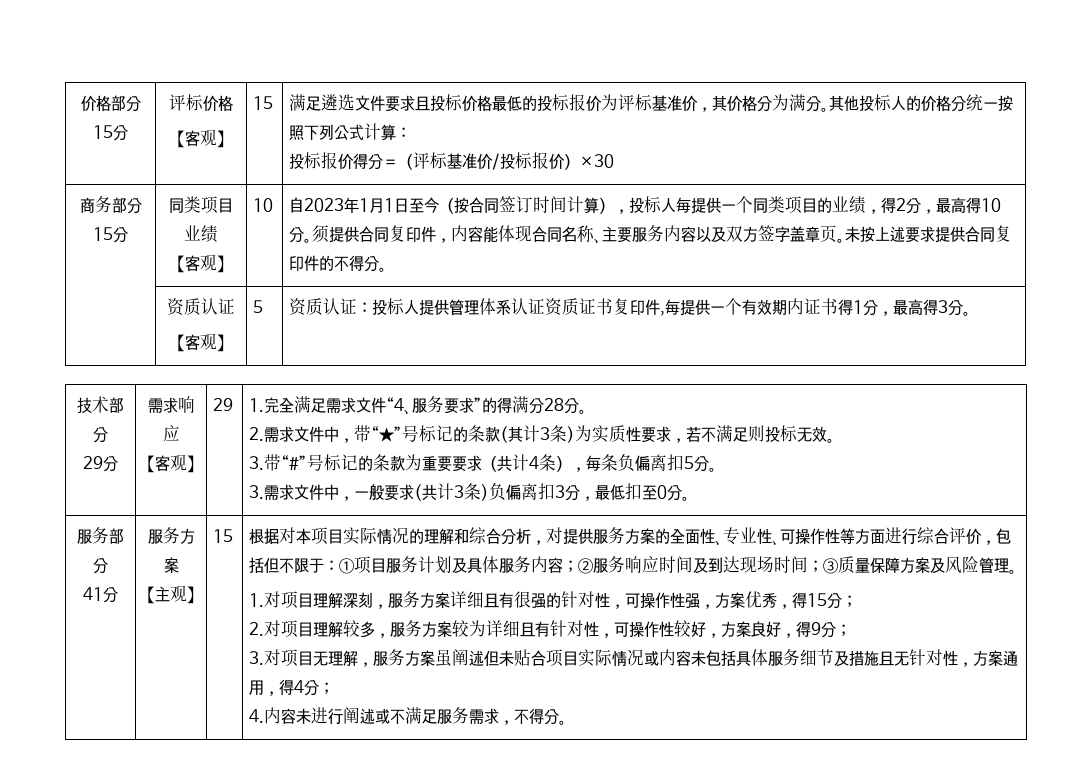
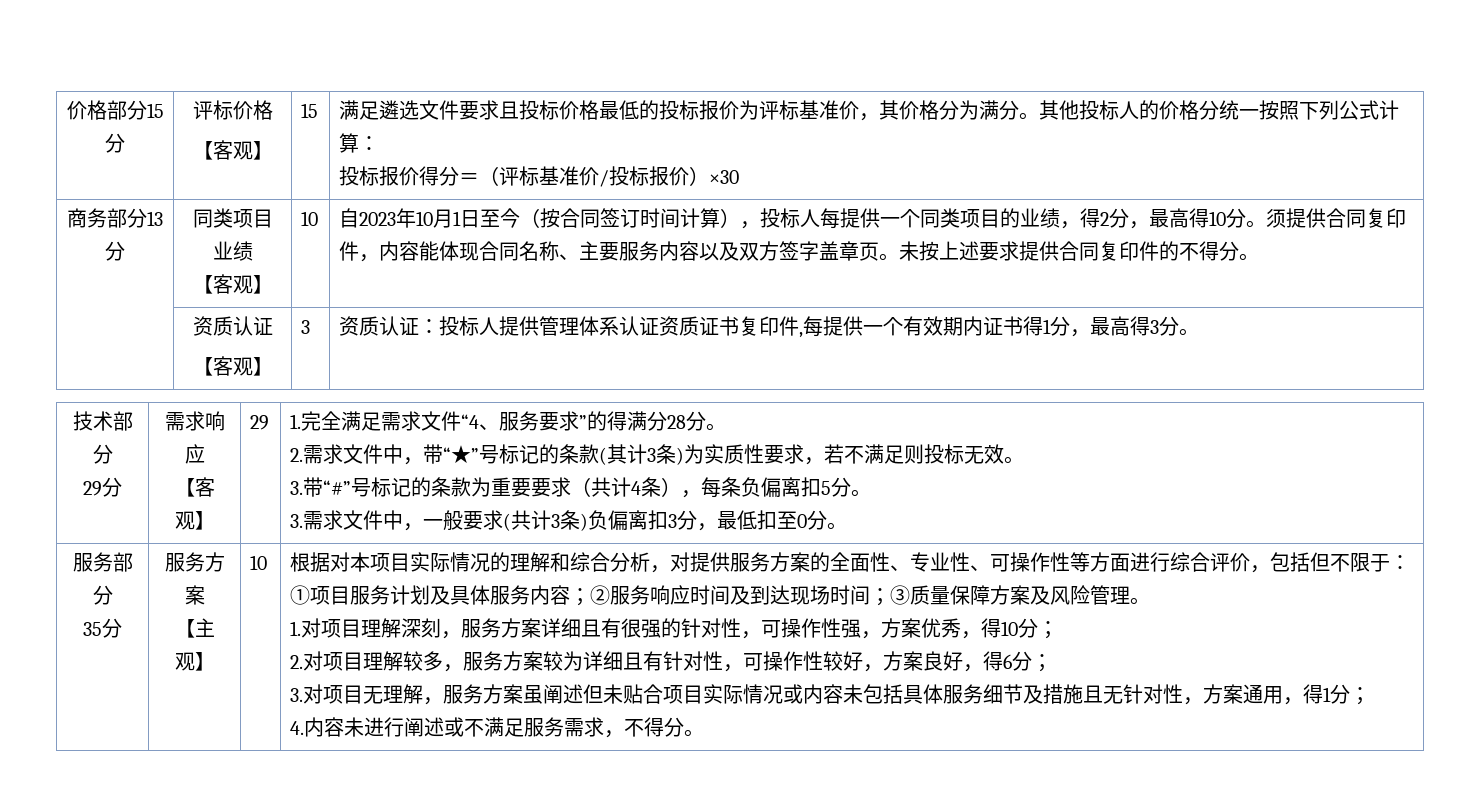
- 商务部分15分
+ 商务部分13分
- 自2023年1月1日至今（按合同签订时间计算），投标人每提供一个同类项目的业绩，得2分，最高得10分。
+ 自2023年10月1日至今（按合同签订时间计算），投标人每提供一个同类项目的业绩，得2分，最高得10分。
  未按上述要求提供合同复印件的不得分。
  | 资质认证
- 【客观】 | 5 | 资质认证：投标人提供管理体系认证资质证书复印件,每提供一个有效期内证书得1分，最高得3分。
+ 【客观】 | 3 | 资质认证：投标人提供管理体系认证资质证书复印件,每提供一个有效期内证书得1分，最高得3分。
- 41分
+ 35分
- 【主观】 | 15
+ 【主观】 | 10
- 1.对项目理解深刻，服务方案详细且有很强的针对性，可操作性强，方案优秀，得15分；
+ 1.对项目理解深刻，服务方案详细且有很强的针对性，可操作性强，方案优秀，得10分；
- 2.对项目理解较多，服务方案较为详细且有针对性，可操作性较好，方案良好，得9分；
+ 2.对项目理解较多，服务方案较为详细且有针对性，可操作性较好，方案良好，得6分；
- 3.对项目无理解，服务方案虽阐述但未贴合项目实际情况或内容未包括具体服务细节及措施且无针对性，方案通用，得4分；
+ 3.对项目无理解，服务方案虽阐述但未贴合项目实际情况或内容未包括具体服务细节及措施且无针对性，方案通用，得1分；

